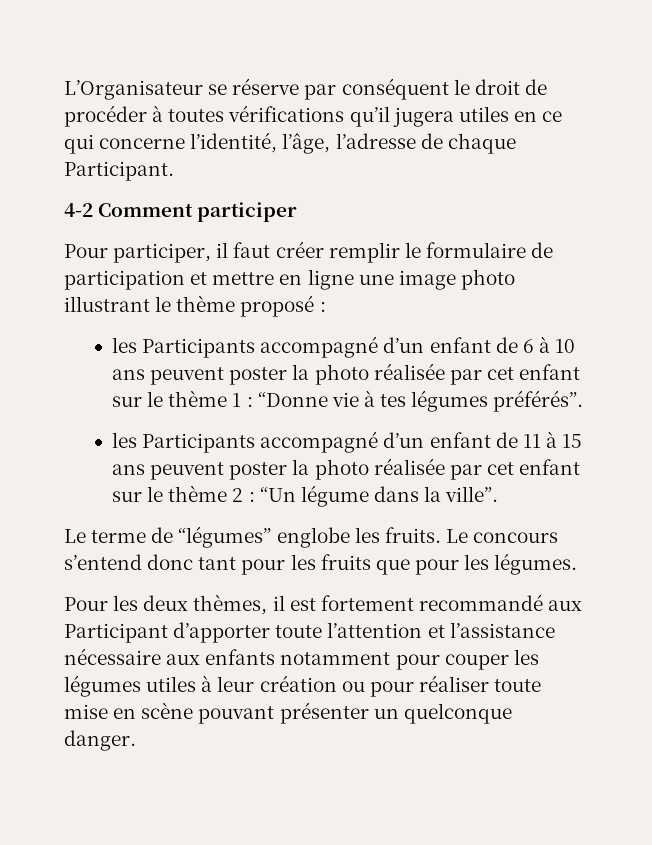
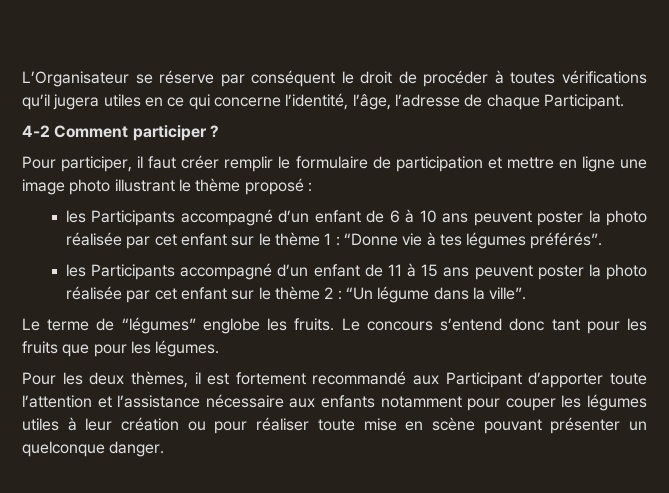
- 4-2 Comment participer
+ 4-2 Comment participer ?

